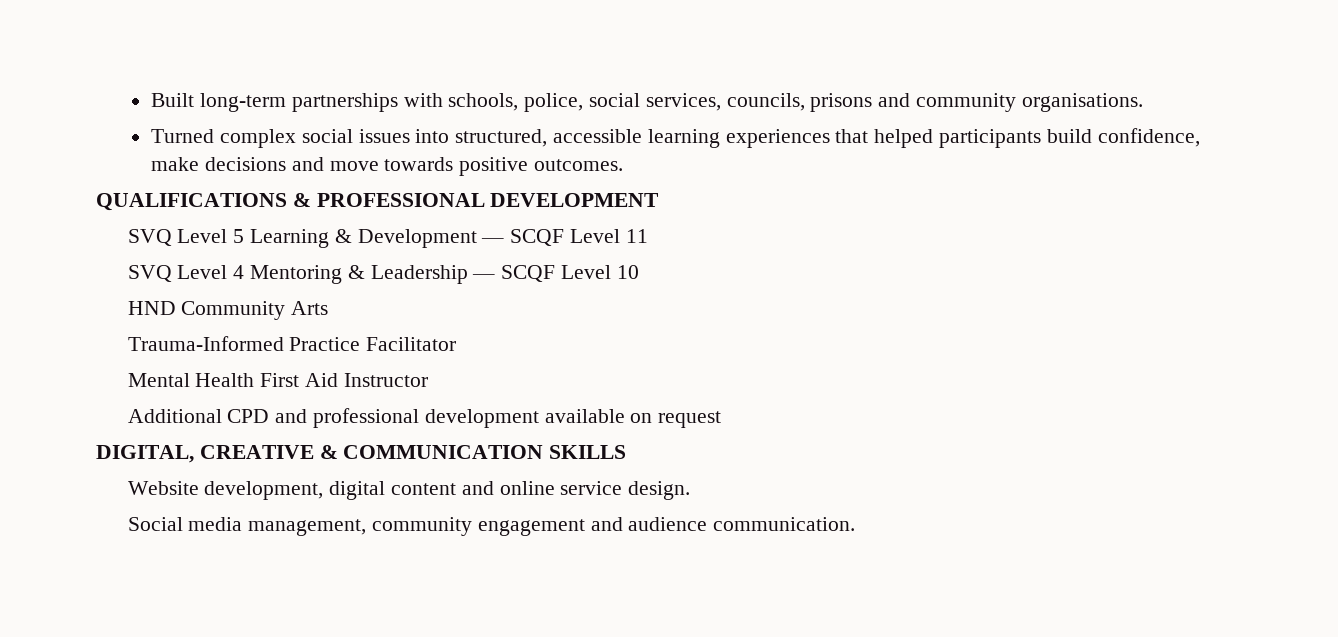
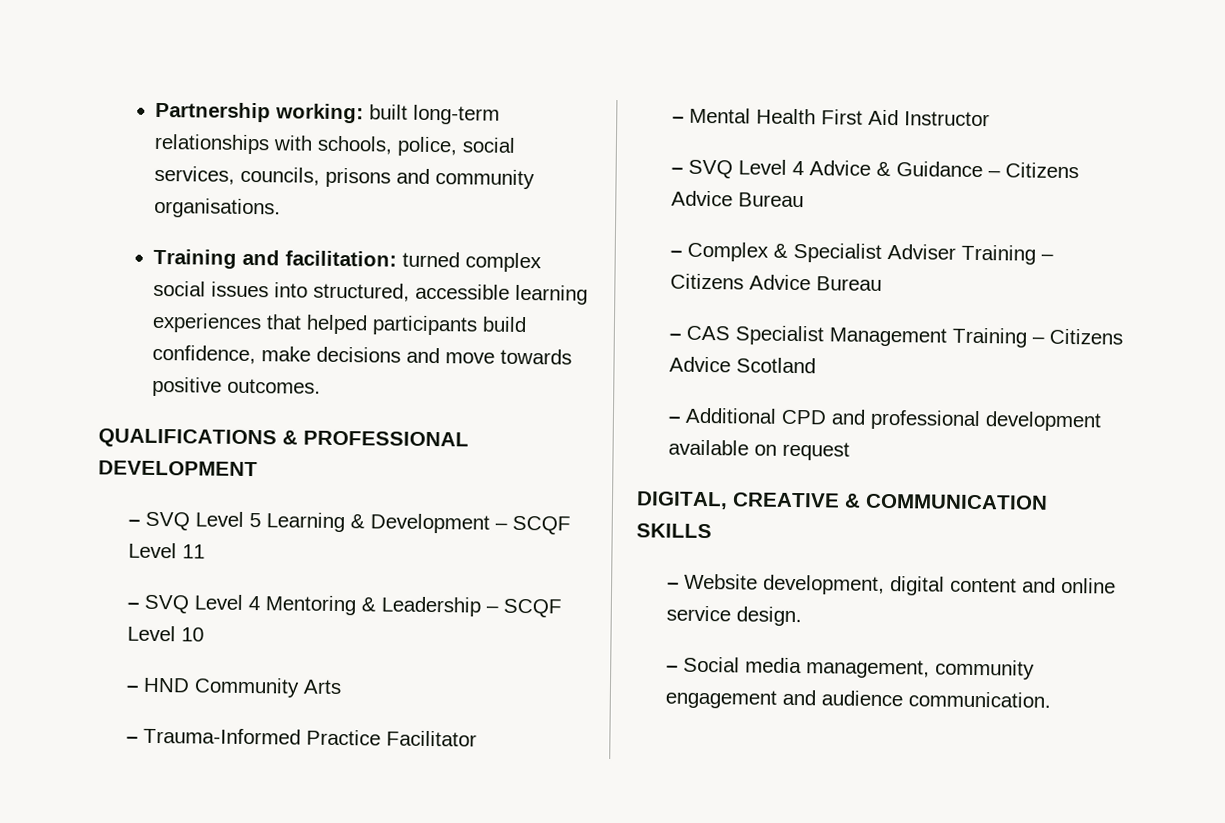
- Built long-term partnerships with schools, police, social services, councils, prisons and community organisations.
+ Partnership working: built long-term relationships with schools, police, social services, councils, prisons and community organisations.
- Turned complex social issues into structured, accessible learning experiences that helped participants build confidence, make decisions and move towards positive outcomes.
+ Training and facilitation: turned complex social issues into structured, accessible learning experiences that helped participants build confidence, make decisions and move towards positive outcomes.
- SVQ Level 5 Learning & Development — SCQF Level 11
+ – SVQ Level 5 Learning & Development – SCQF Level 11
- SVQ Level 4 Mentoring & Leadership — SCQF Level 10
+ – SVQ Level 4 Mentoring & Leadership – SCQF Level 10
- HND Community Arts
+ – HND Community Arts
- Trauma-Informed Practice Facilitator
+ – Trauma-Informed Practice Facilitator
- Mental Health First Aid Instructor
+ – Mental Health First Aid Instructor
- Additional CPD and professional development available on request
+ – SVQ Level 4 Advice & Guidance – Citizens Advice Bureau
+ – Complex & Specialist Adviser Training – Citizens Advice Bureau
+ – CAS Specialist Management Training – Citizens Advice Scotland
+ – Additional CPD and professional development available on request
- Website development, digital content and online service design.
+ – Website development, digital content and online service design.
- Social media management, community engagement and audience communication.
+ – Social media management, community engagement and audience communication.

